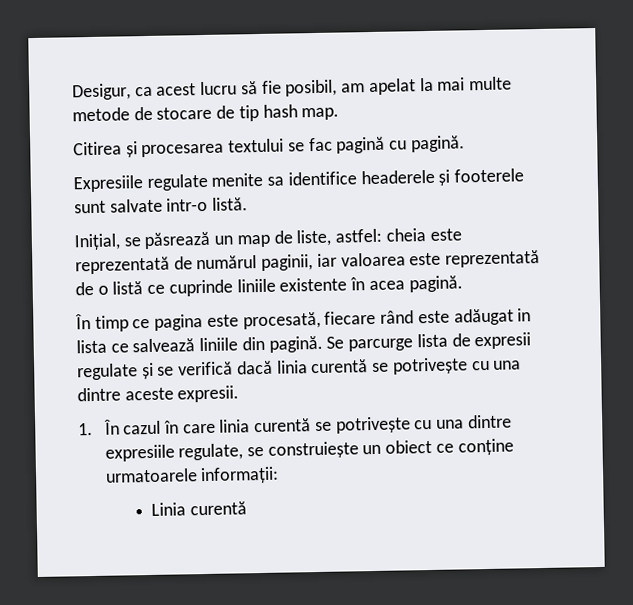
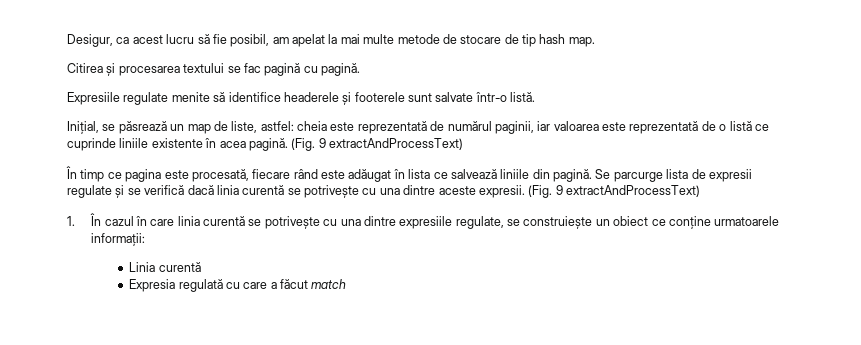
- Expresiile regulate menite sa identifice headerele și footerele sunt salvate intr-o listă.
+ Expresiile regulate menite să identifice headerele și footerele sunt salvate într-o listă.
- Inițial, se păsrează un map de liste, astfel: cheia este reprezentată de numărul paginii, iar valoarea este reprezentată de o listă ce cuprinde liniile existente în acea pagină.
+ Inițial, se păsrează un map de liste, astfel: cheia este reprezentată de numărul paginii, iar valoarea este reprezentată de o listă ce cuprinde liniile existente în acea pagină. (Fig. 9 extractAndProcessText)
- În timp ce pagina este procesată, fiecare rând este adăugat in lista ce salvează liniile din pagină.
+ În timp ce pagina este procesată, fiecare rând este adăugat în lista ce salvează liniile din pagină.
- Se parcurge lista de expresii regulate și se verifică dacă linia curentă se potrivește cu una dintre aceste expresii.
+ Se parcurge lista de expresii regulate și se verifică dacă linia curentă se potrivește cu una dintre aceste expresii. (Fig. 9 extractAndProcessText)
+ Expresia regulată cu care a făcut match

